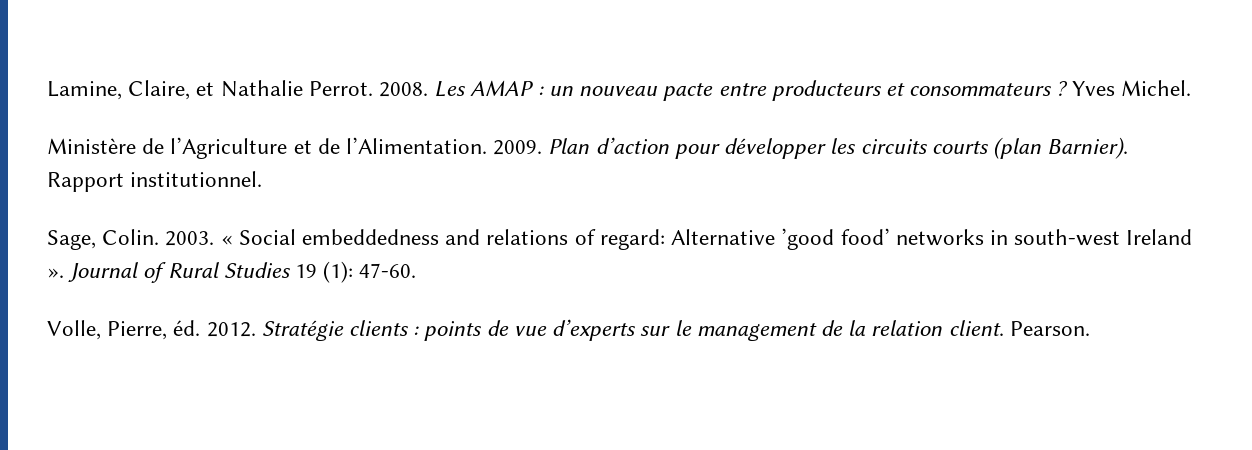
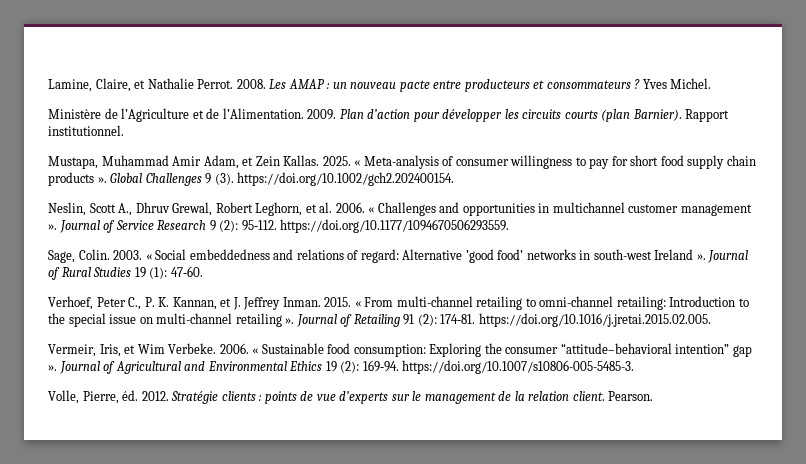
+ Mustapa, Muhammad Amir Adam, et Zein Kallas. 2025. « Meta-analysis of consumer willingness to pay for short food supply chain products ». Global Challenges 9 (3). https://doi.org/10.1002/gch2.202400154.
+ Neslin, Scott A., Dhruv Grewal, Robert Leghorn, et al. 2006. « Challenges and opportunities in multichannel customer management ». Journal of Service Research 9 (2): 95‑112. https://doi.org/10.1177/1094670506293559.
+ Verhoef, Peter C., P. K. Kannan, et J. Jeffrey Inman. 2015. « From multi-channel retailing to omni-channel retailing: Introduction to the special issue on multi-channel retailing ». Journal of Retailing 91 (2): 174‑81. https://doi.org/10.1016/j.jretai.2015.02.005.
+ Vermeir, Iris, et Wim Verbeke. 2006. « Sustainable food consumption: Exploring the consumer “attitude–behavioral intention” gap ». Journal of Agricultural and Environmental Ethics 19 (2): 169‑94. https://doi.org/10.1007/s10806-005-5485-3.

